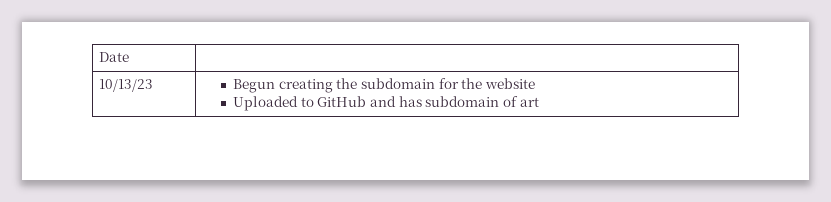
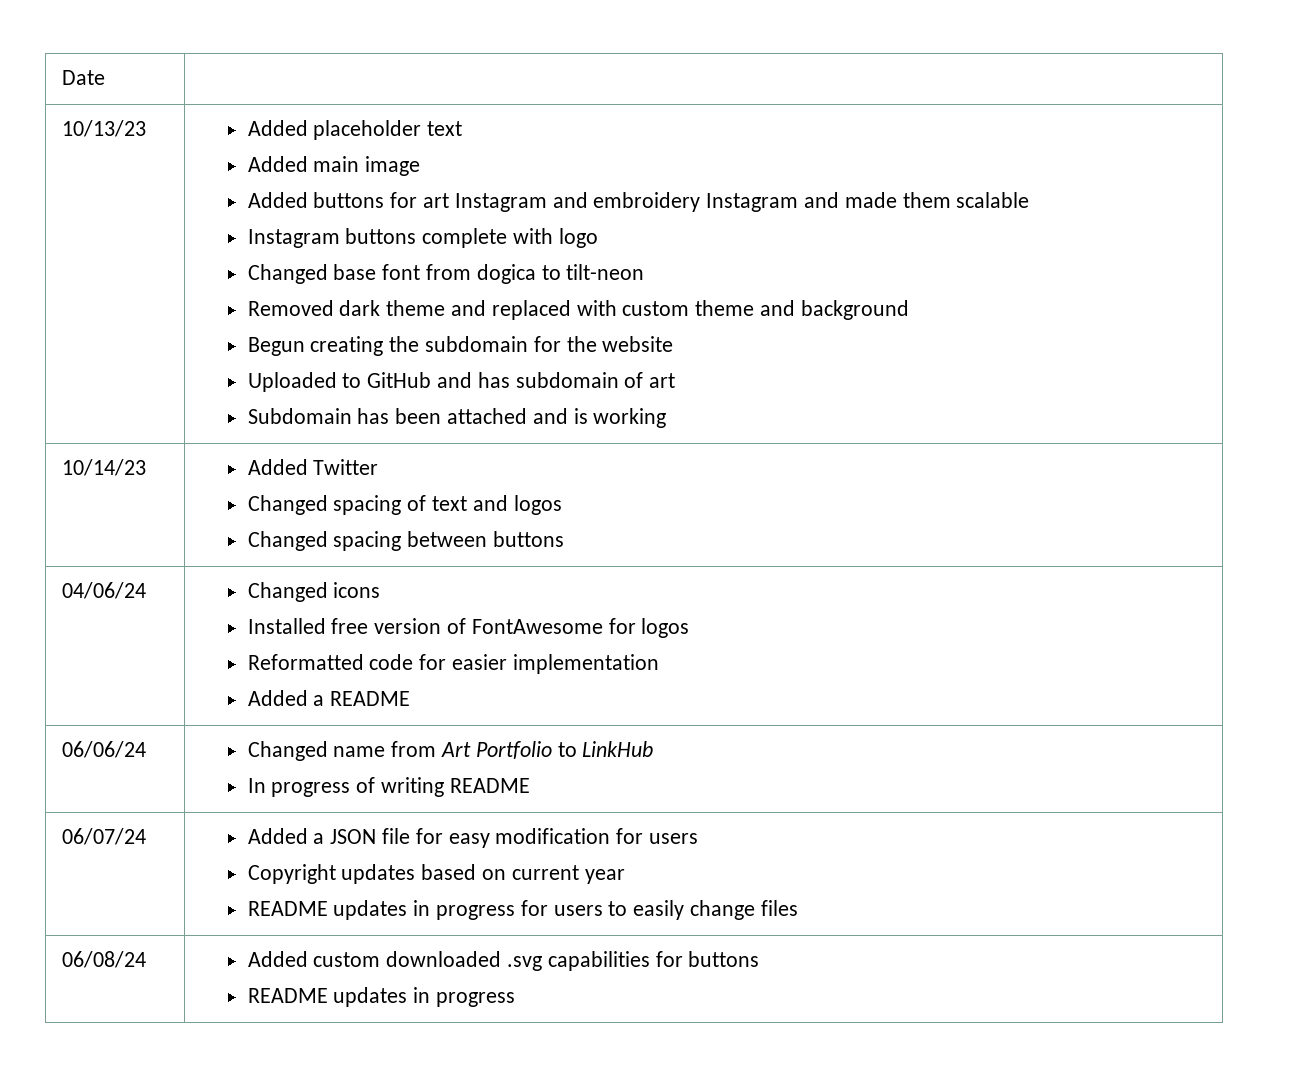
+ Added placeholder text
+ Added main image
+ Added buttons for art Instagram and embroidery Instagram and made them scalable
+ Instagram buttons complete with logo
+ Changed base font from dogica to tilt-neon
+ Removed dark theme and replaced with custom theme and background
+ Subdomain has been attached and is working
+ 10/14/23 | Added Twitter
+ Changed spacing of text and logos
+ Changed spacing between buttons
+ 04/06/24 | Changed icons
+ Installed free version of FontAwesome for logos
+ Reformatted code for easier implementation
+ Added a README
+ 06/06/24 | Changed name from Art Portfolio to LinkHub
+ In progress of writing README
+ 06/07/24 | Added a JSON file for easy modification for users
+ Copyright updates based on current year
+ README updates in progress for users to easily change files
+ 06/08/24 | Added custom downloaded .svg capabilities for buttons
+ README updates in progress

